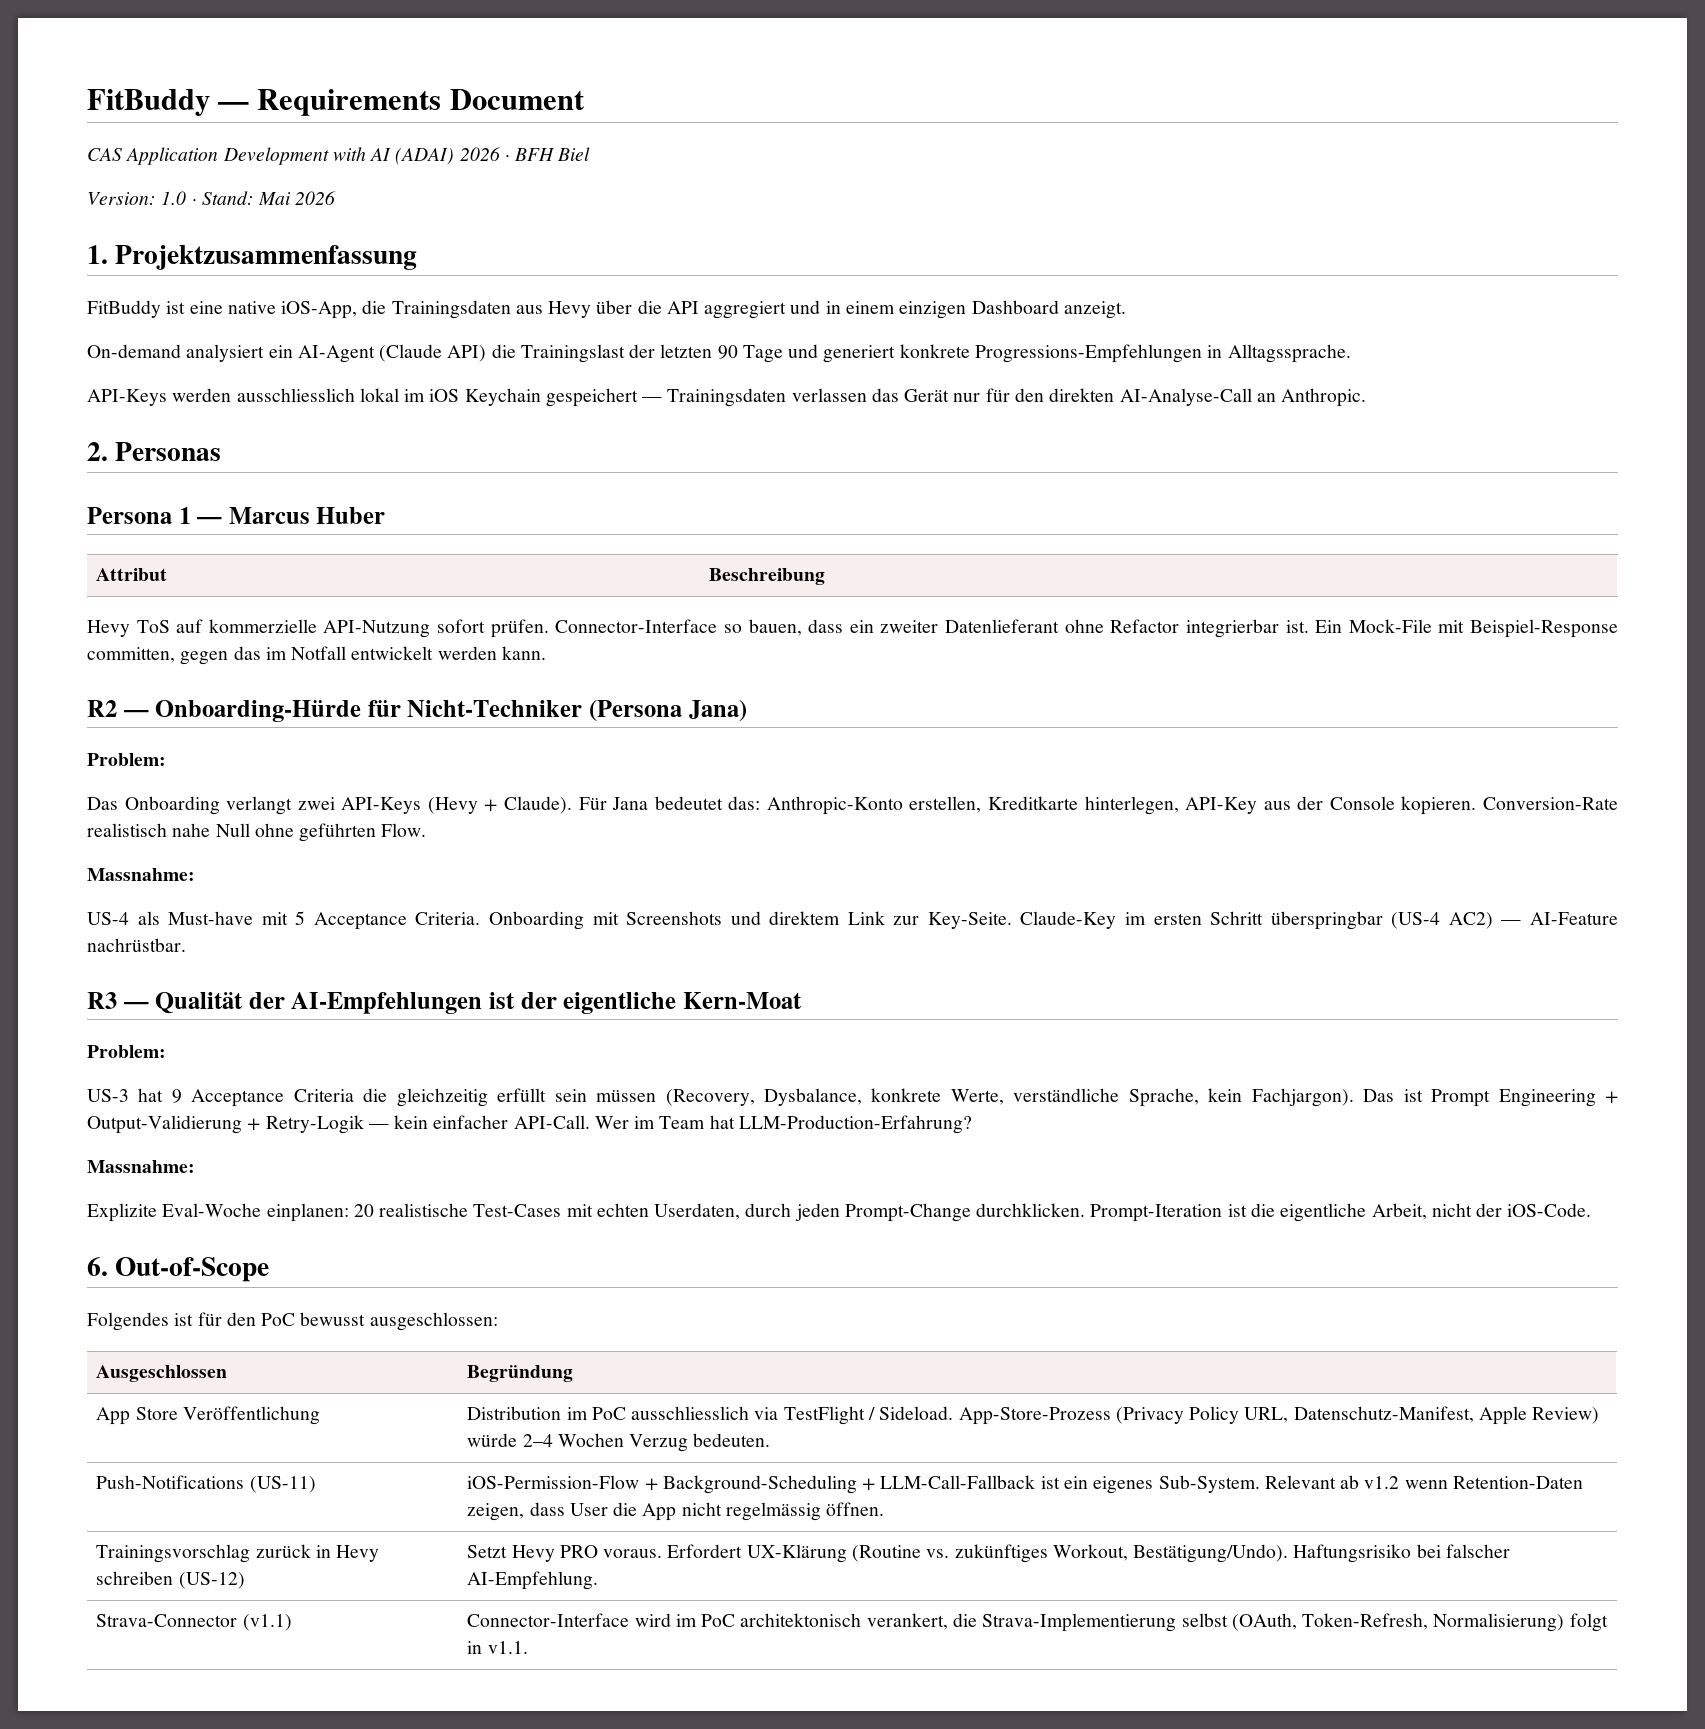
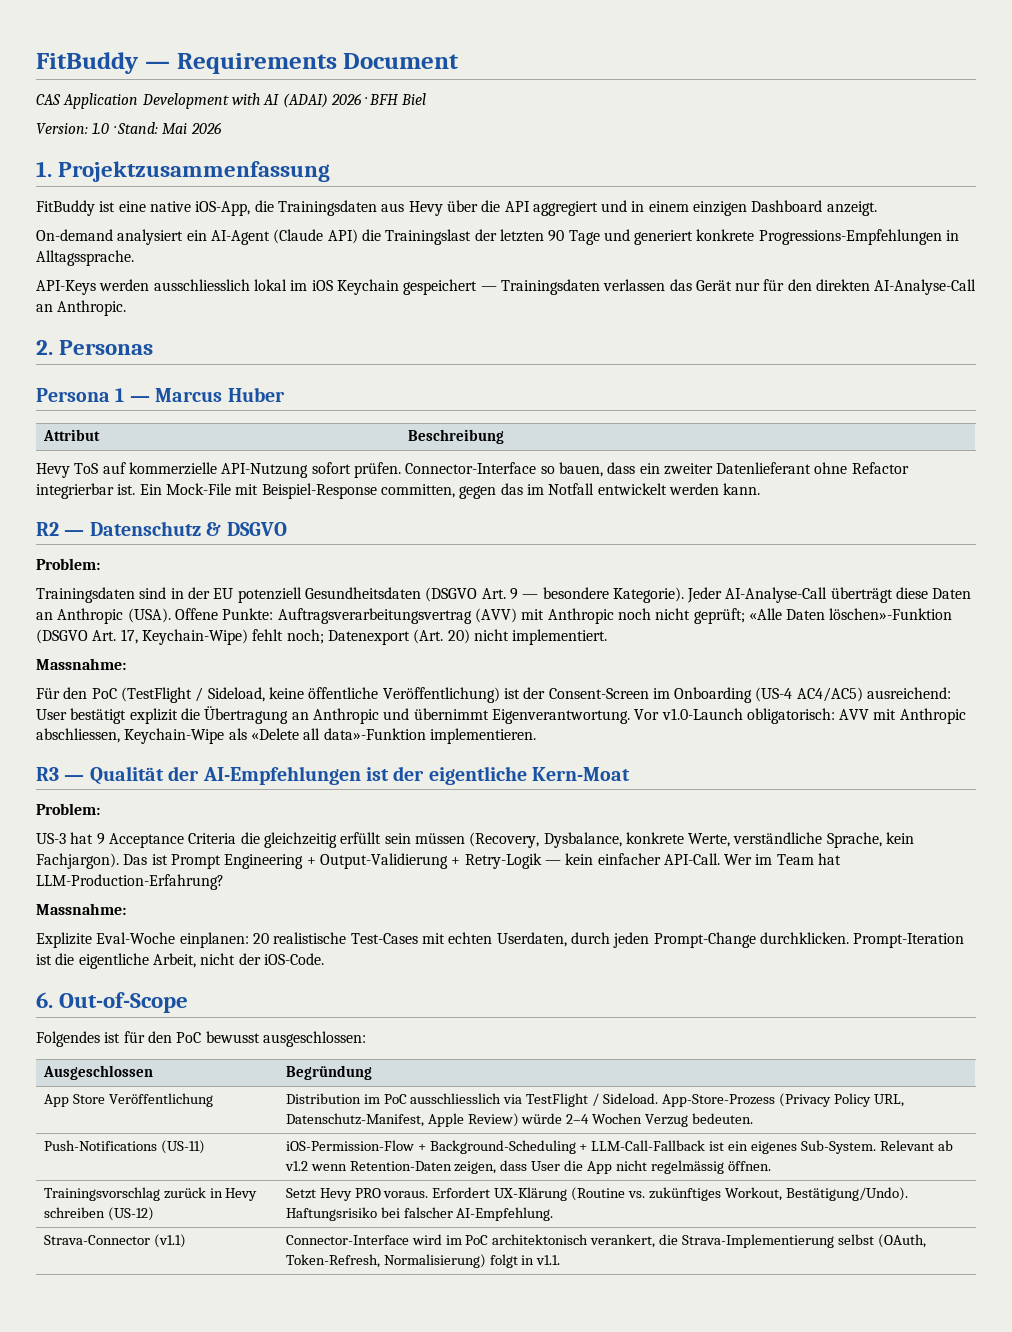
- R2 — Onboarding-Hürde für Nicht-Techniker (Persona Jana)
+ R2 — Datenschutz & DSGVO
  Problem:
- Das Onboarding verlangt zwei API-Keys (Hevy + Claude). Für Jana bedeutet das: Anthropic-Konto erstellen, Kreditkarte hinterlegen, API-Key aus der Console kopieren. Conversion-Rate realistisch nahe Null ohne geführten Flow.
+ Trainingsdaten sind in der EU potenziell Gesundheitsdaten (DSGVO Art. 9 — besondere Kategorie). Jeder AI-Analyse-Call überträgt diese Daten an Anthropic (USA). Offene Punkte: Auftragsverarbeitungsvertrag (AVV) mit Anthropic noch nicht geprüft; «Alle Daten löschen»-Funktion (DSGVO Art. 17, Keychain-Wipe) fehlt noch; Datenexport (Art. 20) nicht implementiert.
  Massnahme:
- US-4 als Must-have mit 5 Acceptance Criteria. Onboarding mit Screenshots und direktem Link zur Key-Seite. Claude-Key im ersten Schritt überspringbar (US-4 AC2) — AI-Feature nachrüstbar.
+ Für den PoC (TestFlight / Sideload, keine öffentliche Veröffentlichung) ist der Consent-Screen im Onboarding (US-4 AC4/AC5) ausreichend: User bestätigt explizit die Übertragung an Anthropic und übernimmt Eigenverantwortung. Vor v1.0-Launch obligatorisch: AVV mit Anthropic abschliessen, Keychain-Wipe als «Delete all data»-Funktion implementieren.

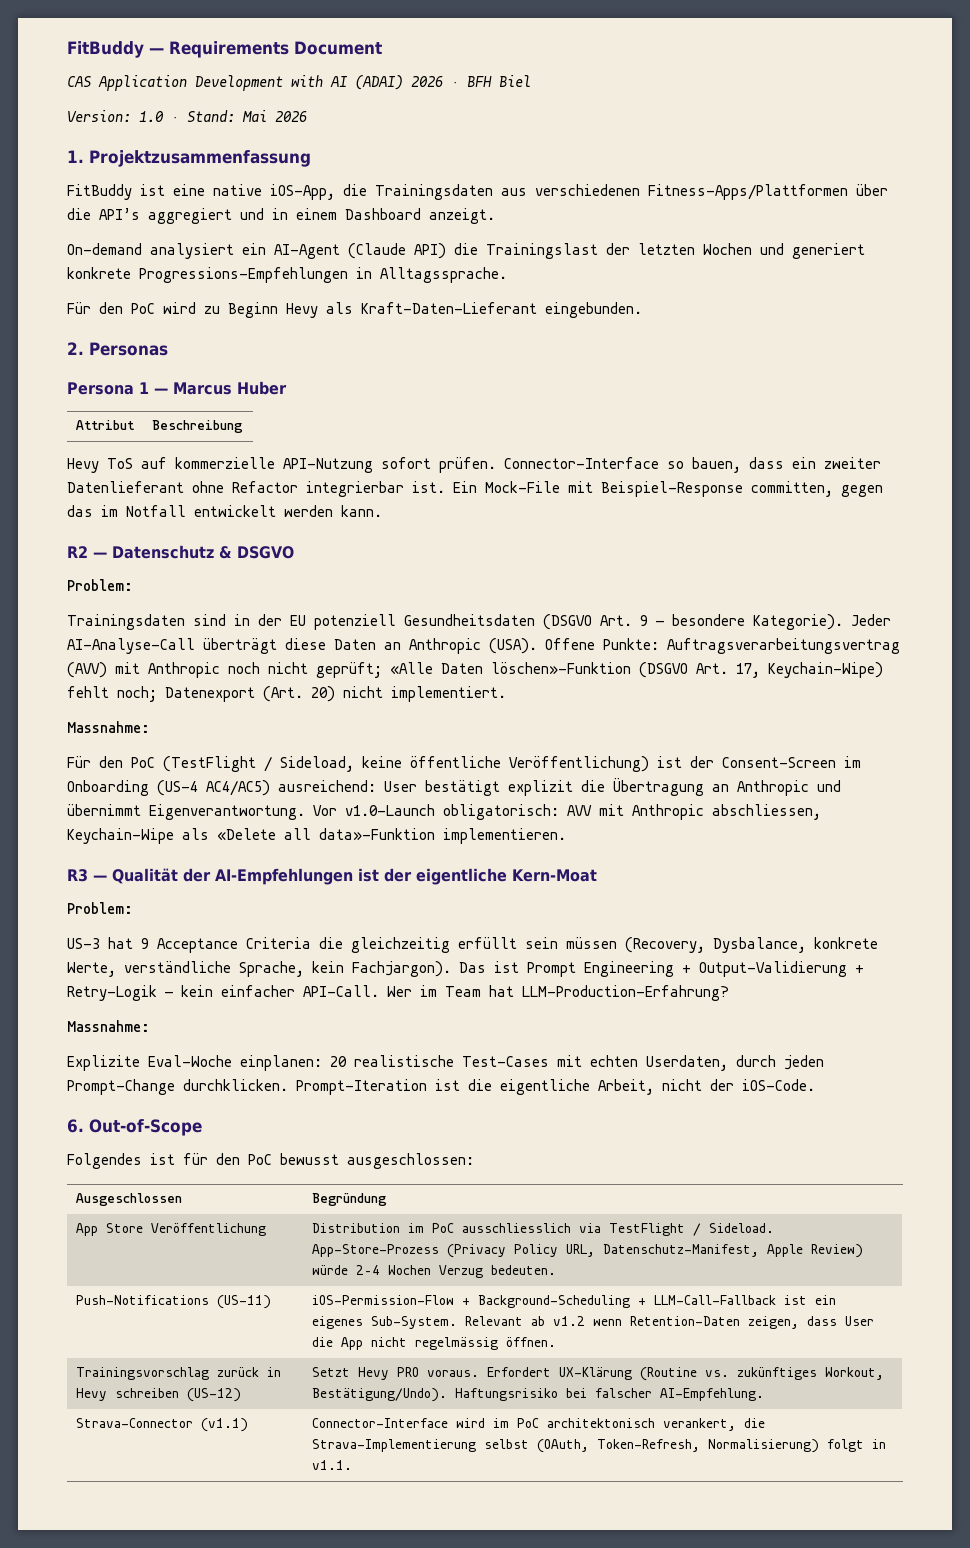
- FitBuddy ist eine native iOS-App, die Trainingsdaten aus Hevy über die API aggregiert und in einem einzigen Dashboard anzeigt.
+ FitBuddy ist eine native iOS-App, die Trainingsdaten aus verschiedenen Fitness-Apps/Plattformen über die API’s aggregiert und in einem Dashboard anzeigt.
- On-demand analysiert ein AI-Agent (Claude API) die Trainingslast der letzten 90 Tage und generiert konkrete Progressions-Empfehlungen in Alltagssprache.
+ On-demand analysiert ein AI-Agent (Claude API) die Trainingslast der letzten Wochen und generiert konkrete Progressions-Empfehlungen in Alltagssprache.
- API-Keys werden ausschliesslich lokal im iOS Keychain gespeichert — Trainingsdaten verlassen das Gerät nur für den direkten AI-Analyse-Call an Anthropic.
+ Für den PoC wird zu Beginn Hevy als Kraft-Daten-Lieferant eingebunden.

